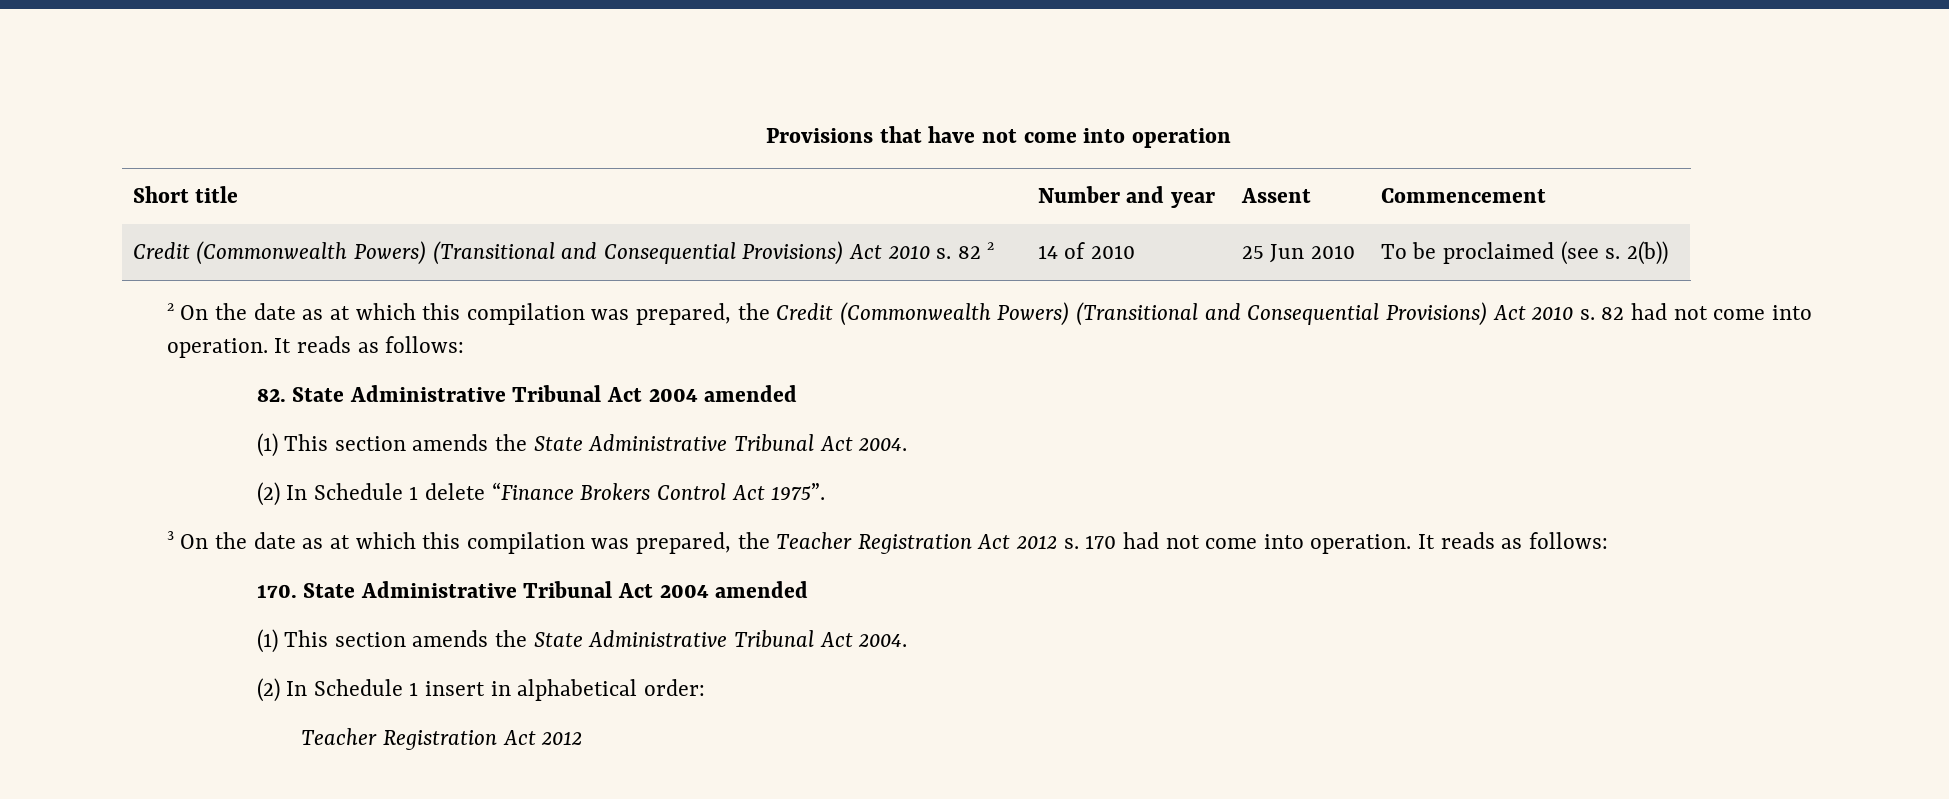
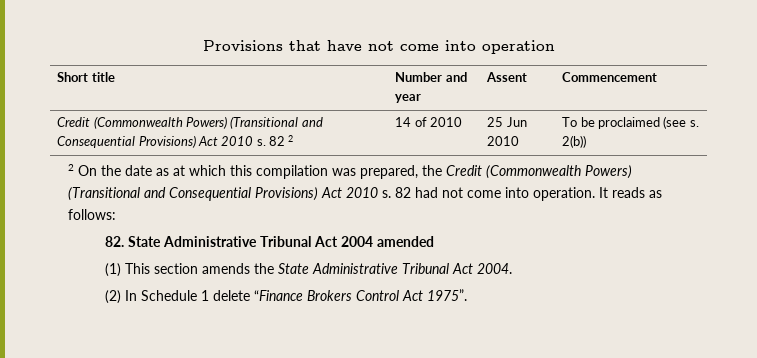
- 3 On the date as at which this compilation was prepared, the Teacher Registration Act 2012 s. 170 had not come into operation. It reads as follows:
- 170. State Administrative Tribunal Act 2004 amended
- (1) This section amends the State Administrative Tribunal Act 2004.
- (2) In Schedule 1 insert in alphabetical order:
- Teacher Registration Act 2012

